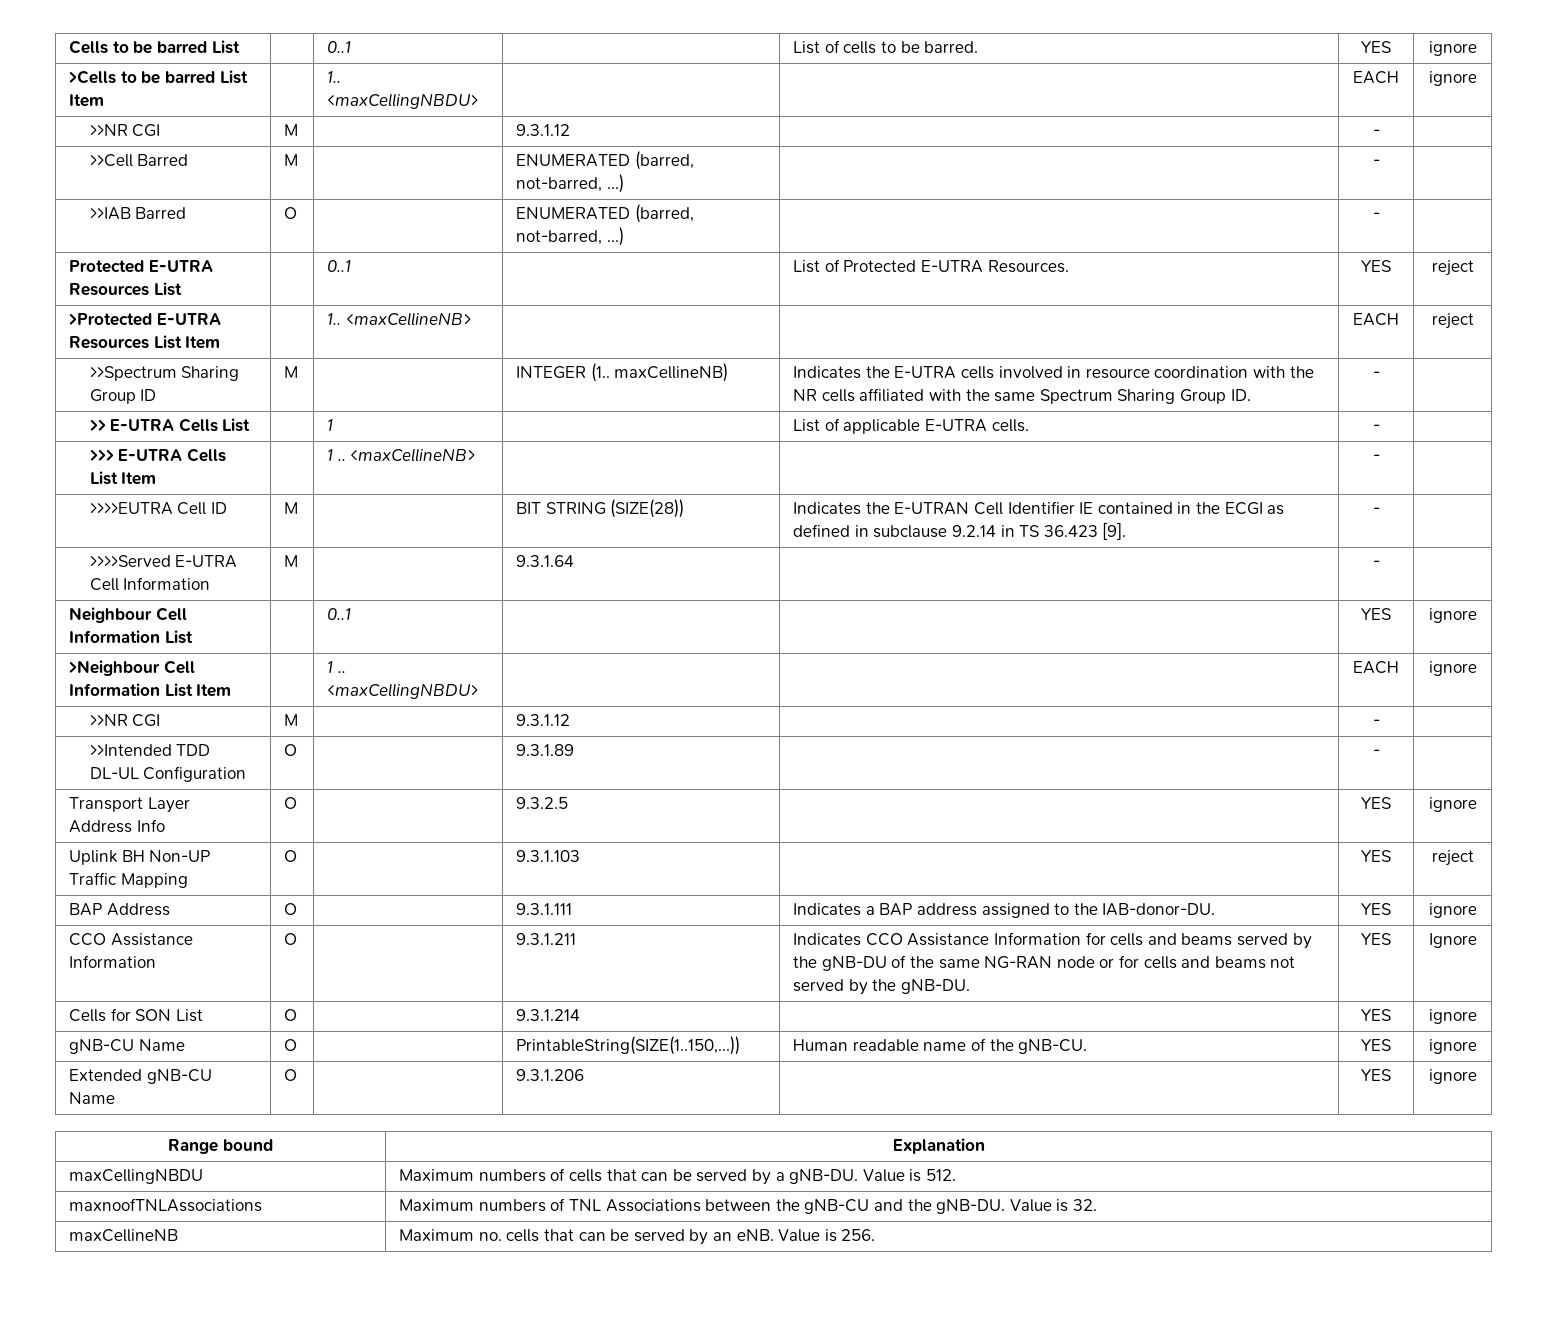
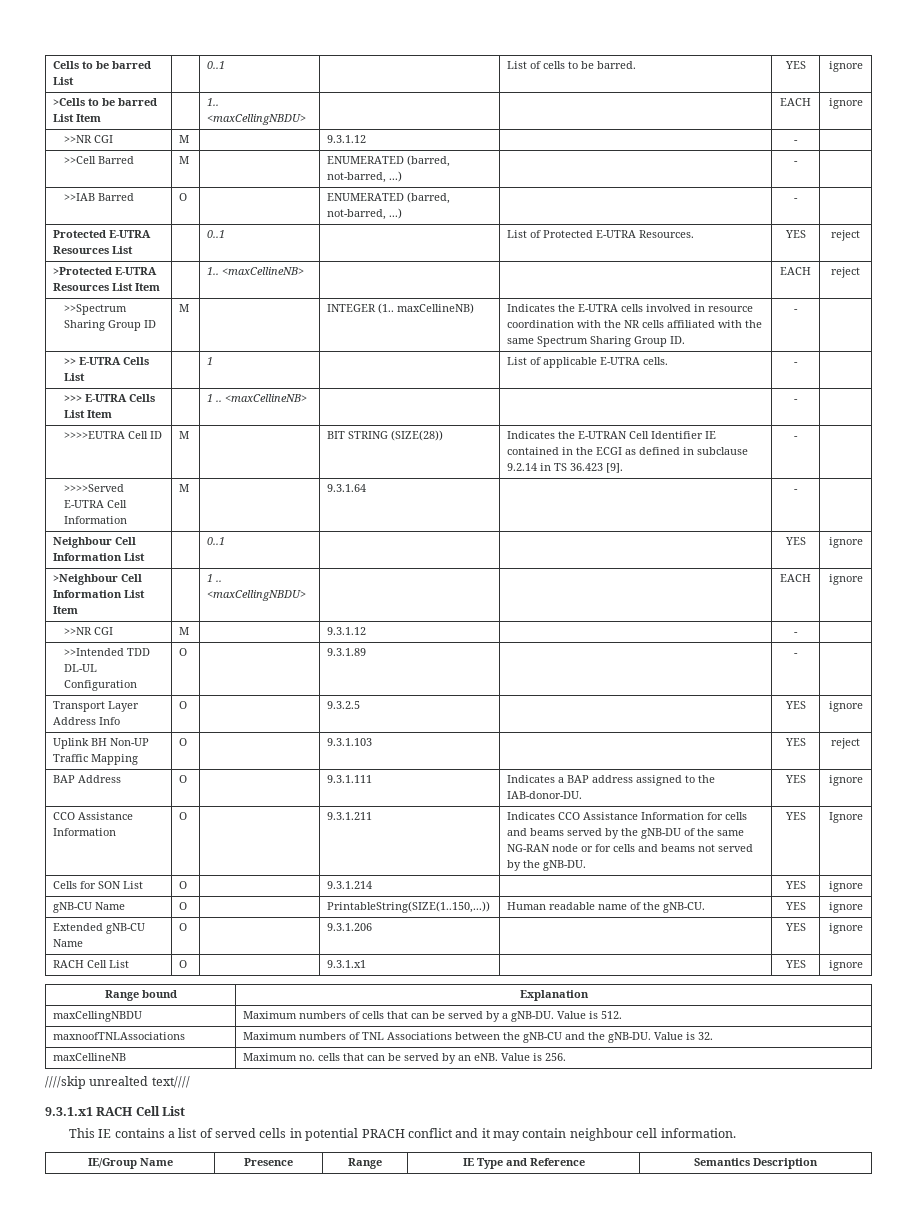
+ RACH Cell List | O | | 9.3.1.x1 | | YES | ignore
+ ////skip unrealted text////
+ 9.3.1.x1 RACH Cell List
+ This IE contains a list of served cells in potential PRACH conflict and it may contain neighbour cell information.
+ IE/Group Name | Presence | Range | IE Type and Reference | Semantics Description

